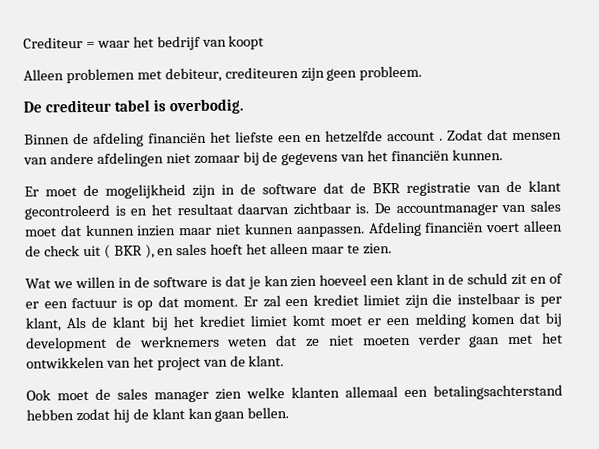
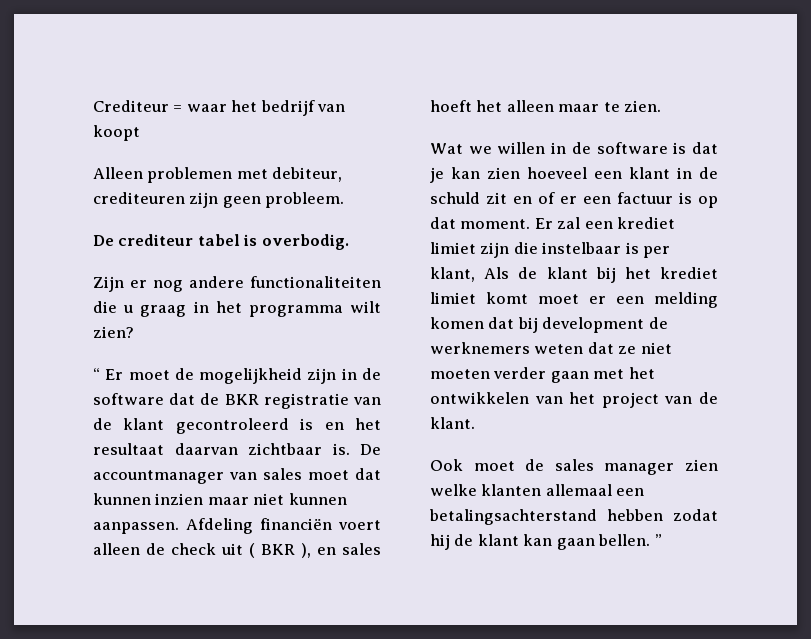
- Binnen de afdeling financiën het liefste een en hetzelfde account . Zodat dat mensen van andere afdelingen niet zomaar bij de gegevens van het financiën kunnen.
- Er moet de mogelijkheid zijn in de software dat de BKR registratie van de klant gecontroleerd is en het resultaat daarvan zichtbaar is.
+ Zijn er nog andere functionaliteiten die u graag in het programma wilt zien?
+ “ Er moet de mogelijkheid zijn in de software dat de BKR registratie van de klant gecontroleerd is en het resultaat daarvan zichtbaar is.
- Ook moet de sales manager zien welke klanten allemaal een betalingsachterstand hebben zodat hij de klant kan gaan bellen.
+ Ook moet de sales manager zien welke klanten allemaal een betalingsachterstand hebben zodat hij de klant kan gaan bellen. ”

